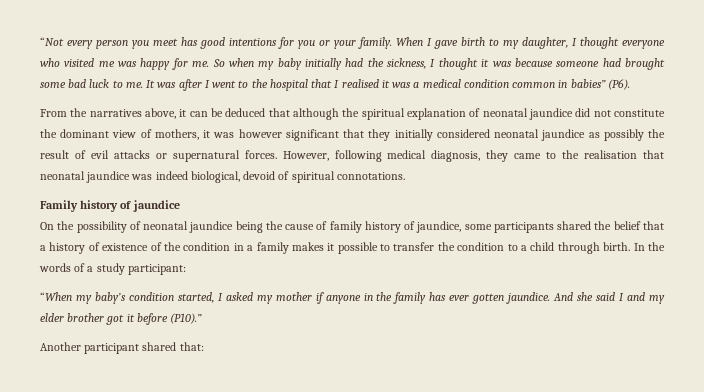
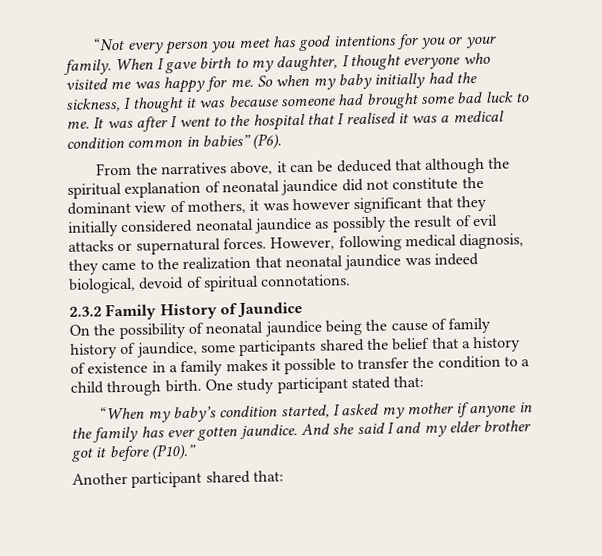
- However, following medical diagnosis, they came to the realisation that neonatal jaundice was indeed biological, devoid of spiritual connotations.
+ However, following medical diagnosis, they came to the realization that neonatal jaundice was indeed biological, devoid of spiritual connotations.
- Family history of jaundice
+ 2.3.2 Family History of Jaundice
- On the possibility of neonatal jaundice being the cause of family history of jaundice, some participants shared the belief that a history of existence of the condition in a family makes it possible to transfer the condition to a child through birth.
+ On the possibility of neonatal jaundice being the cause of family history of jaundice, some participants shared the belief that a history of existence in a family makes it possible to transfer the condition to a child through birth.
- In the words of a study participant:
+ One study participant stated that:

